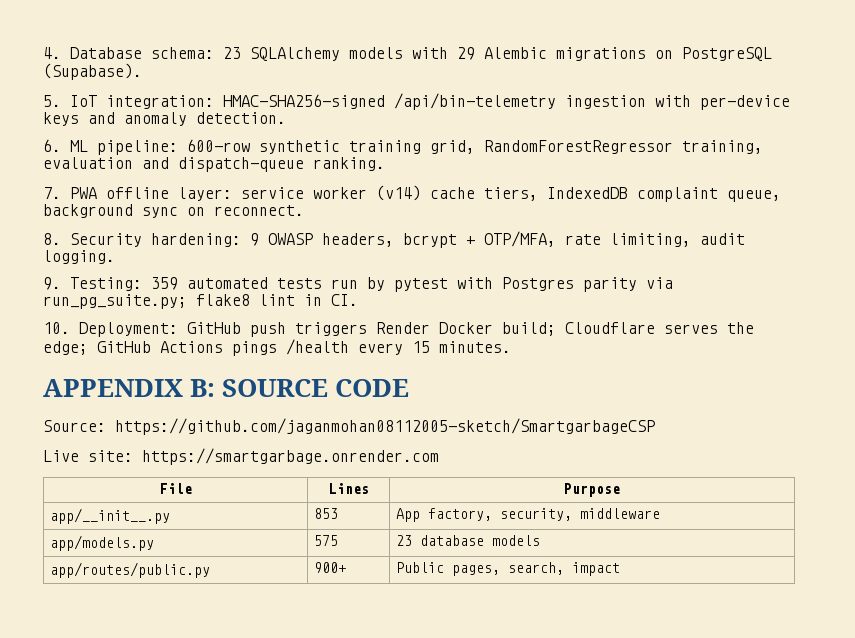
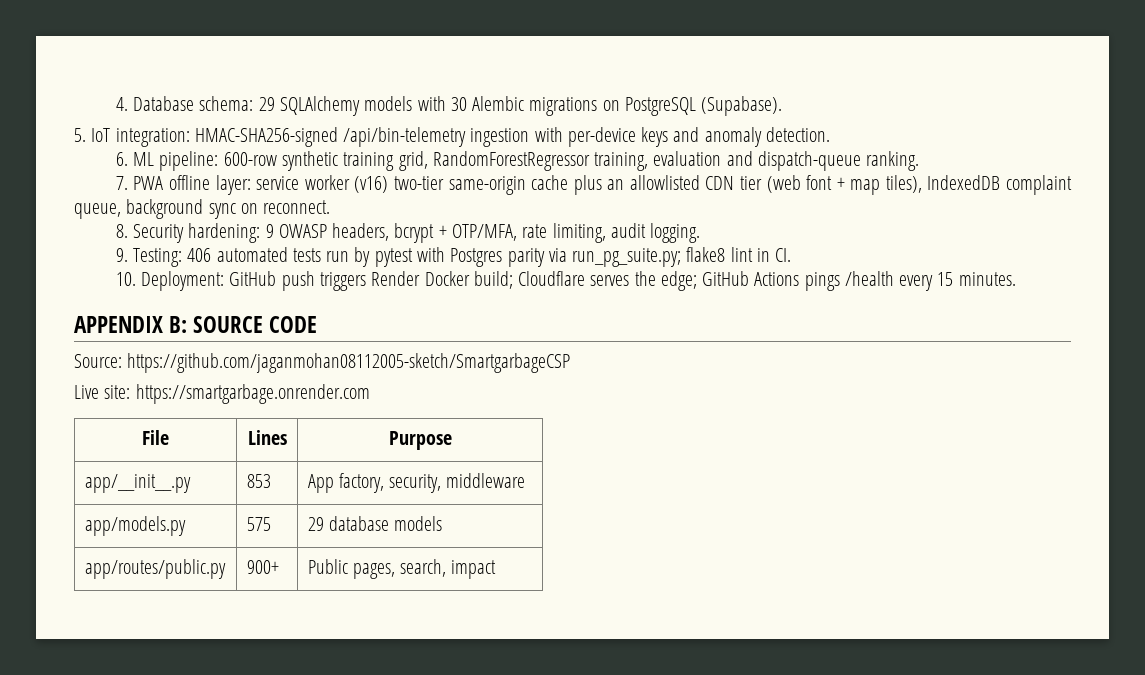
- 4. Database schema: 23 SQLAlchemy models with 29 Alembic migrations on PostgreSQL (Supabase).
+ 4. Database schema: 29 SQLAlchemy models with 30 Alembic migrations on PostgreSQL (Supabase).
- 7. PWA offline layer: service worker (v14) cache tiers, IndexedDB complaint queue, background sync on reconnect.
+ 7. PWA offline layer: service worker (v16) two-tier same-origin cache plus an allowlisted CDN tier (web font + map tiles), IndexedDB complaint queue, background sync on reconnect.
- 9. Testing: 359 automated tests run by pytest with Postgres parity via run_pg_suite.py; flake8 lint in CI.
+ 9. Testing: 406 automated tests run by pytest with Postgres parity via run_pg_suite.py; flake8 lint in CI.
- app/models.py | 575 | 23 database models
+ app/models.py | 575 | 29 database models

